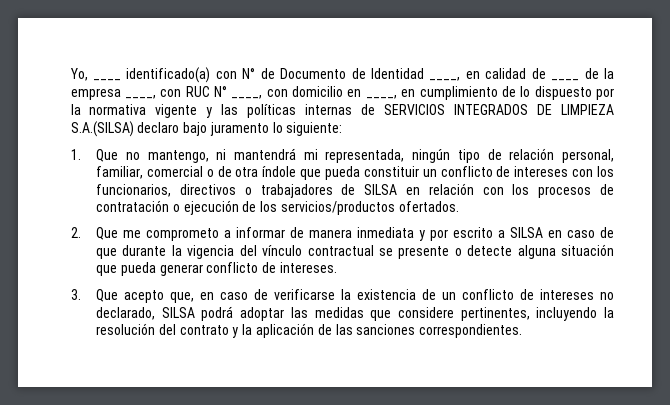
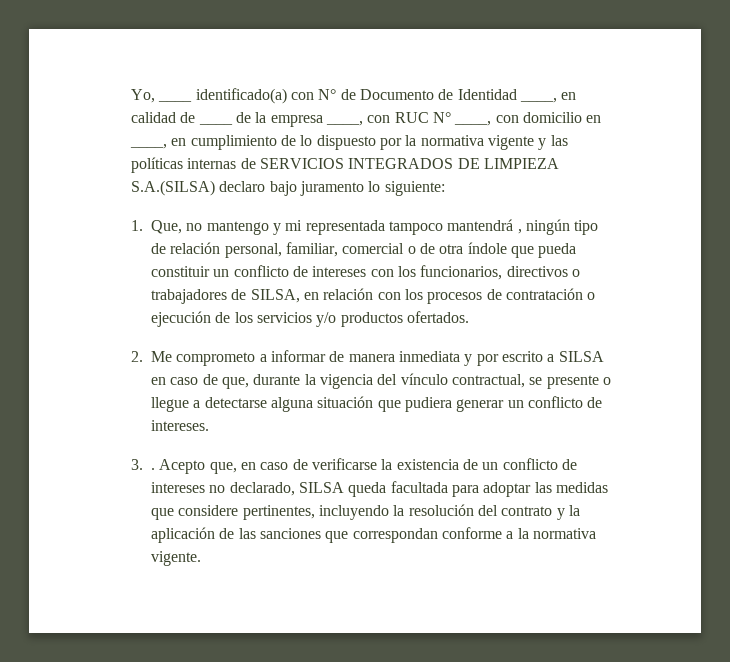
- 1. Que no mantengo, ni mantendrá mi representada, ningún tipo de relación personal, familiar, comercial o de otra índole que pueda constituir un conflicto de intereses con los funcionarios, directivos o trabajadores de SILSA en relación con los procesos de contratación o ejecución de los servicios/productos ofertados.
+ 1. Que, no mantengo y mi representada tampoco mantendrá , ningún tipo de relación personal, familiar, comercial o de otra índole que pueda constituir un conflicto de intereses con los funcionarios, directivos o trabajadores de SILSA, en relación con los procesos de contratación o ejecución de los servicios y/o productos ofertados.
- 2. Que me comprometo a informar de manera inmediata y por escrito a SILSA en caso de que durante la vigencia del vínculo contractual se presente o detecte alguna situación que pueda generar conflicto de intereses.
+ 2. Me comprometo a informar de manera inmediata y por escrito a SILSA en caso de que, durante la vigencia del vínculo contractual, se presente o llegue a detectarse alguna situación que pudiera generar un conflicto de intereses.
- 3. Que acepto que, en caso de verificarse la existencia de un conflicto de intereses no declarado, SILSA podrá adoptar las medidas que considere pertinentes, incluyendo la resolución del contrato y la aplicación de las sanciones correspondientes.
+ 3. . Acepto que, en caso de verificarse la existencia de un conflicto de intereses no declarado, SILSA queda facultada para adoptar las medidas que considere pertinentes, incluyendo la resolución del contrato y la aplicación de las sanciones que correspondan conforme a la normativa vigente.

